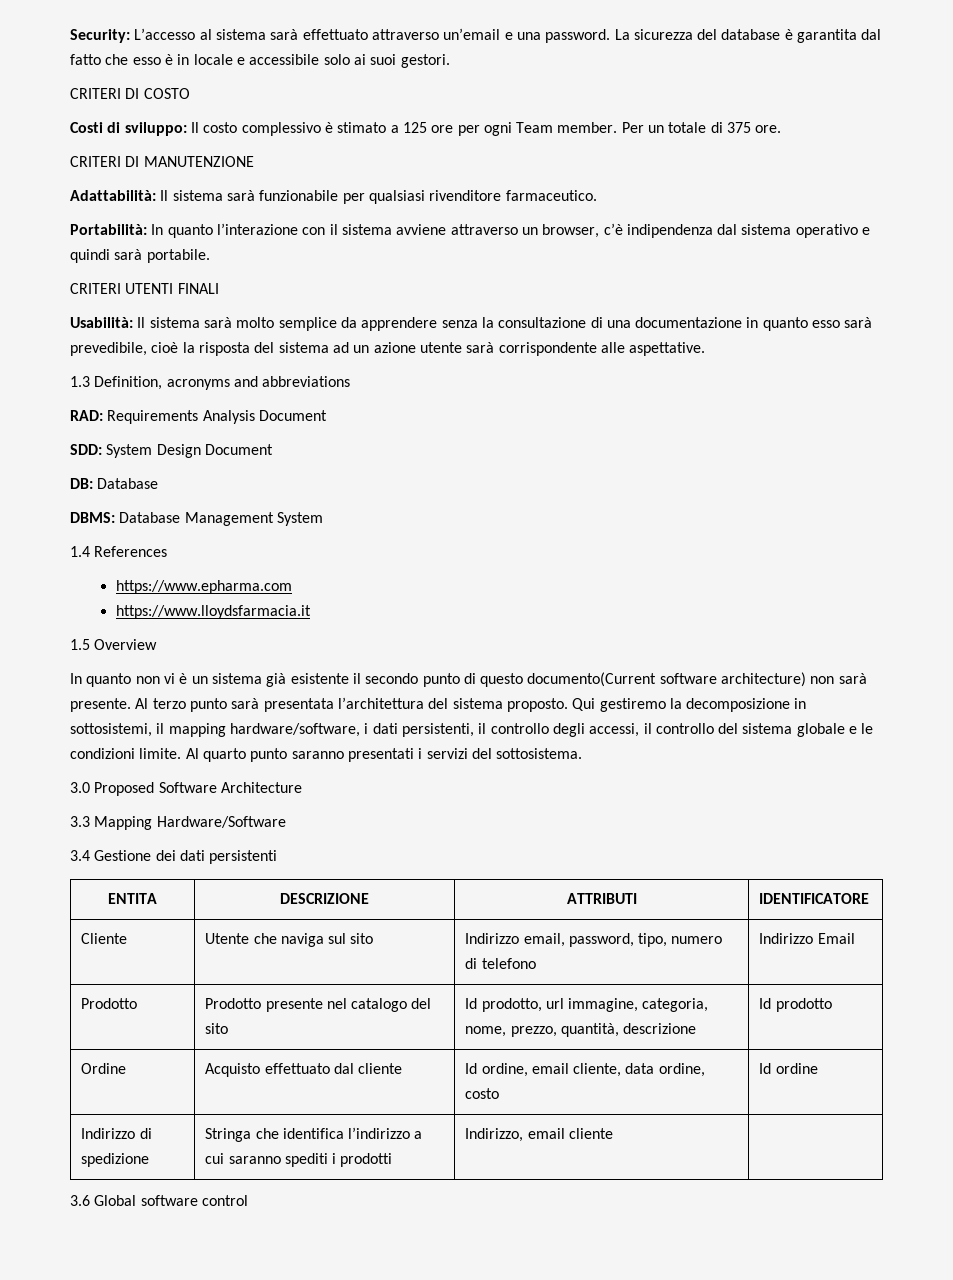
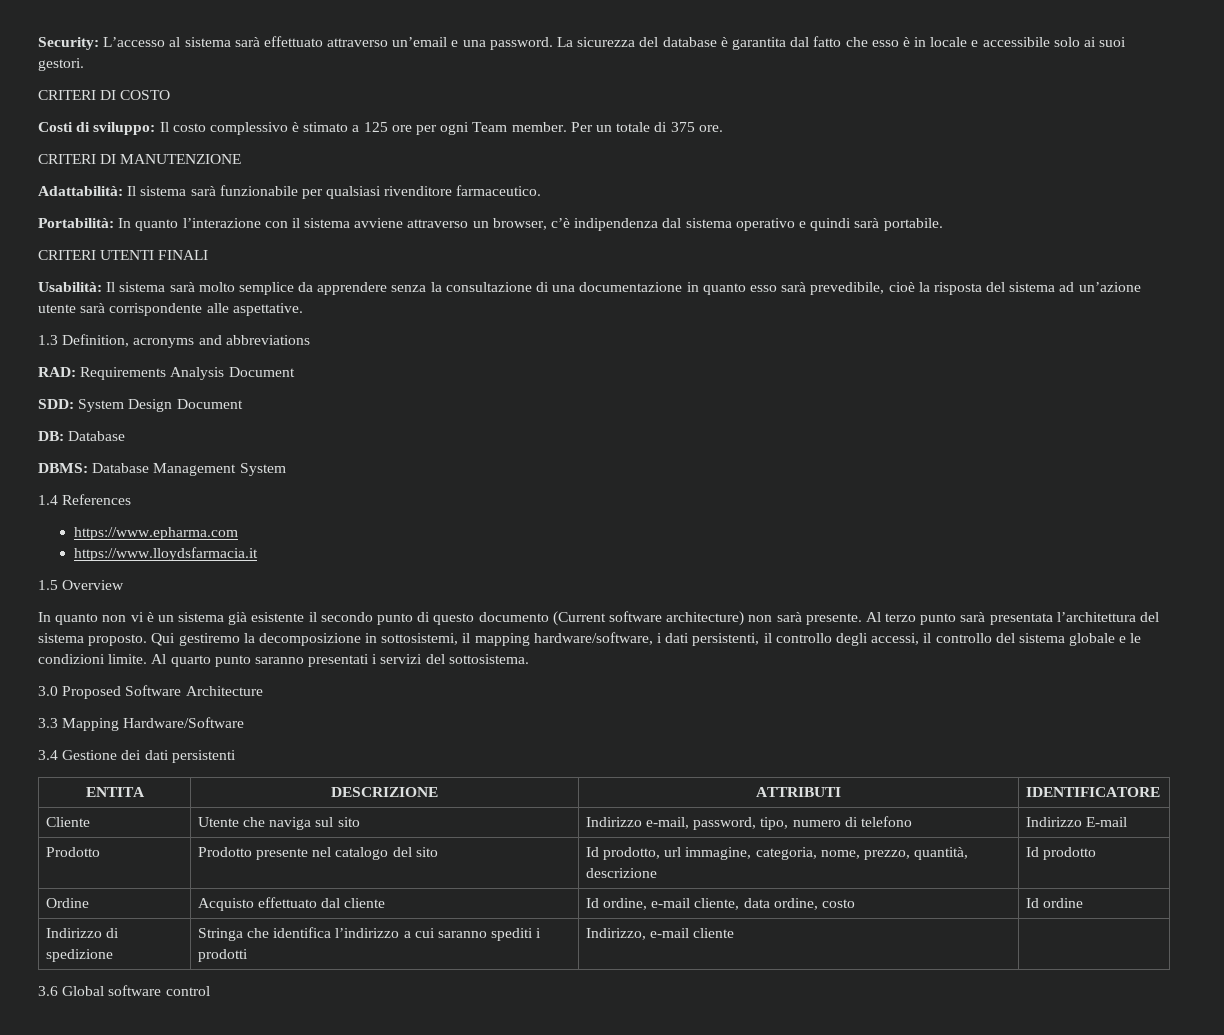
- Usabilità: Il sistema sarà molto semplice da apprendere senza la consultazione di una documentazione in quanto esso sarà prevedibile, cioè la risposta del sistema ad un azione utente sarà corrispondente alle aspettative.
+ Usabilità: Il sistema sarà molto semplice da apprendere senza la consultazione di una documentazione in quanto esso sarà prevedibile, cioè la risposta del sistema ad un’azione utente sarà corrispondente alle aspettative.
- In quanto non vi è un sistema già esistente il secondo punto di questo documento(Current software architecture) non sarà presente.
+ In quanto non vi è un sistema già esistente il secondo punto di questo documento (Current software architecture) non sarà presente.
- Cliente | Utente che naviga sul sito | Indirizzo email, password, tipo, numero di telefono | Indirizzo Email
+ Cliente | Utente che naviga sul sito | Indirizzo e-mail, password, tipo, numero di telefono | Indirizzo E-mail
- Ordine | Acquisto effettuato dal cliente | Id ordine, email cliente, data ordine, costo | Id ordine
+ Ordine | Acquisto effettuato dal cliente | Id ordine, e-mail cliente, data ordine, costo | Id ordine
- Indirizzo di spedizione | Stringa che identifica l’indirizzo a cui saranno spediti i prodotti | Indirizzo, email cliente |
+ Indirizzo di spedizione | Stringa che identifica l’indirizzo a cui saranno spediti i prodotti | Indirizzo, e-mail cliente |

